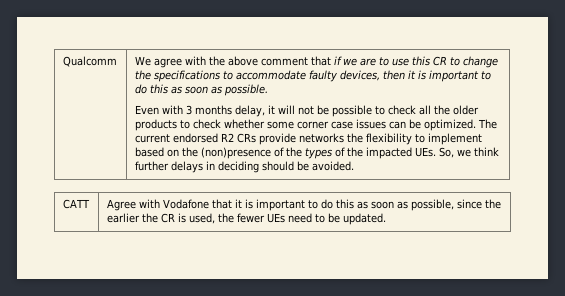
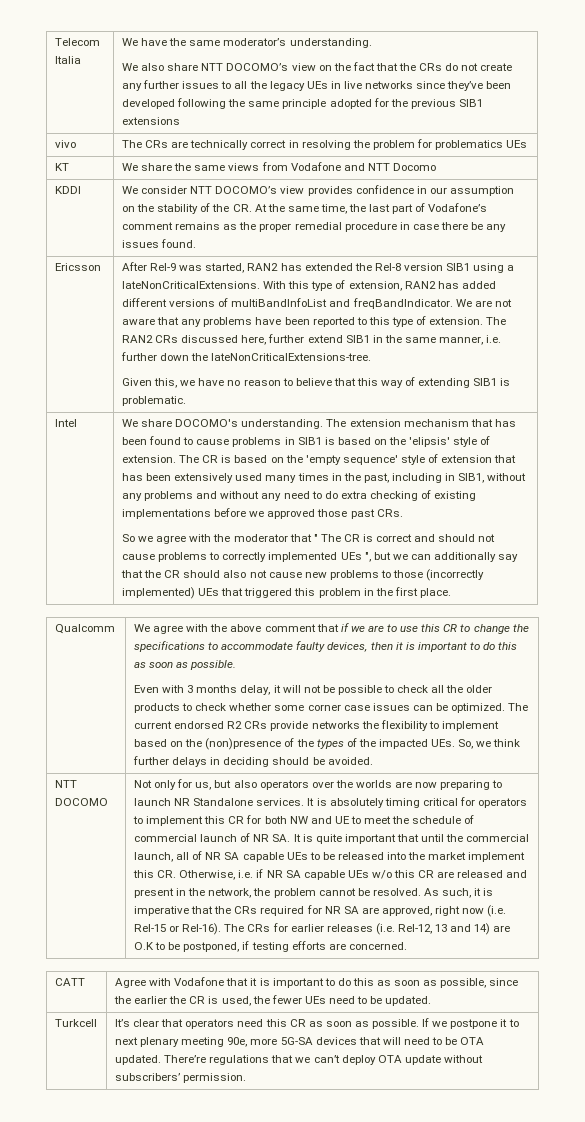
+ Telecom Italia | We have the same moderator’s understanding.
+ We also share NTT DOCOMO’s view on the fact that the CRs do not create any further issues to all the legacy UEs in live networks since they’ve been developed following the same principle adopted for the previous SIB1 extensions
+ vivo | The CRs are technically correct in resolving the problem for problematics UEs
+ KT | We share the same views from Vodafone and NTT Docomo
+ KDDI | We consider NTT DOCOMO’s view provides confidence in our assumption on the stability of the CR. At the same time, the last part of Vodafone’s comment remains as the proper remedial procedure in case there be any issues found.
+ Ericsson | After Rel-9 was started, RAN2 has extended the Rel-8 version SIB1 using a lateNonCriticalExtensions. With this type of extension, RAN2 has added different versions of multiBandInfoList and freqBandIndicator. We are not aware that any problems have been reported to this type of extension. The RAN2 CRs discussed here, further extend SIB1 in the same manner, i.e. further down the lateNonCriticalExtensions-tree.
+ Given this, we have no reason to believe that this way of extending SIB1 is problematic.
+ Intel | We share DOCOMO's understanding. The extension mechanism that has been found to cause problems in SIB1 is based on the 'elipsis' style of extension. The CR is based on the 'empty sequence' style of extension that has been extensively used many times in the past, including in SIB1, without any problems and without any need to do extra checking of existing implementations before we approved those past CRs.
+ So we agree with the moderator that " The CR is correct and should not cause problems to correctly implemented UEs ", but we can additionally say that the CR should also not cause new problems to those (incorrectly implemented) UEs that triggered this problem in the first place.
+ NTT DOCOMO | Not only for us, but also operators over the worlds are now preparing to launch NR Standalone services. It is absolutely timing critical for operators to implement this CR for both NW and UE to meet the schedule of commercial launch of NR SA. It is quite important that until the commercial launch, all of NR SA capable UEs to be released into the market implement this CR. Otherwise, i.e. if NR SA capable UEs w/o this CR are released and present in the network, the problem cannot be resolved. As such, it is imperative that the CRs required for NR SA are approved, right now (i.e. Rel-15 or Rel-16). The CRs for earlier releases (i.e. Rel-12, 13 and 14) are O.K to be postponed, if testing efforts are concerned.
+ Turkcell | It’s clear that operators need this CR as soon as possible. If we postpone it to next plenary meeting 90e, more 5G-SA devices that will need to be OTA updated. There’re regulations that we can’t deploy OTA update without subscribers’ permission.

